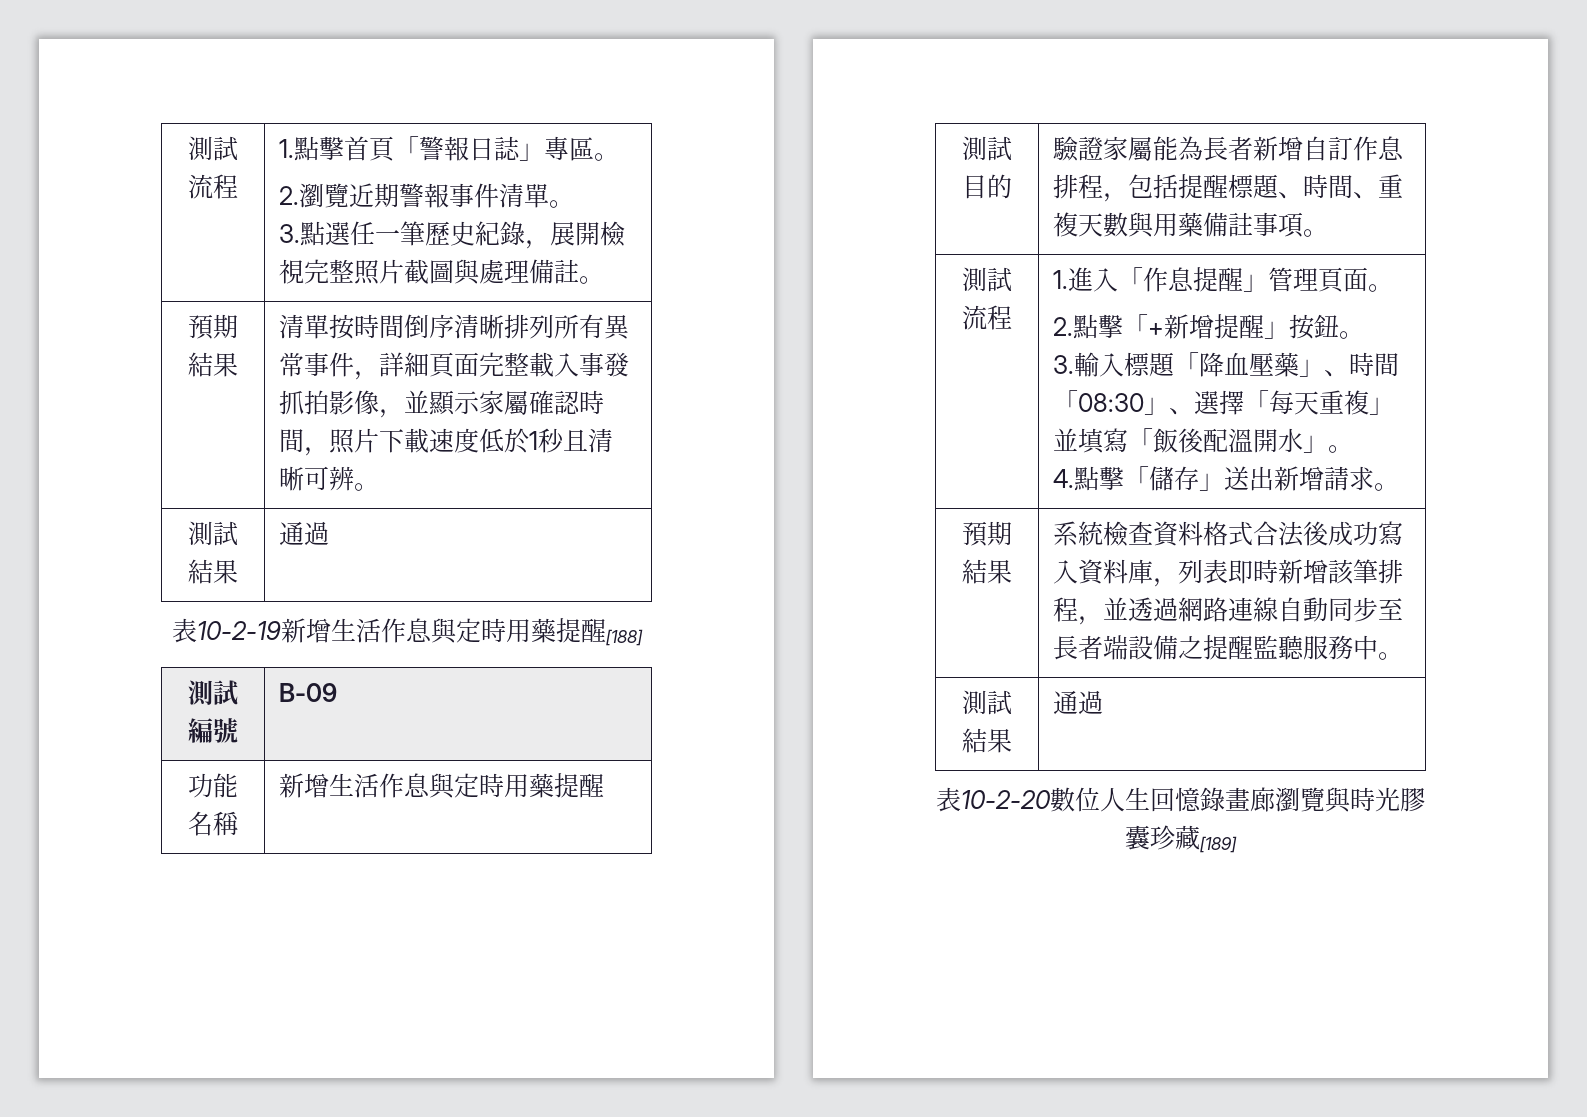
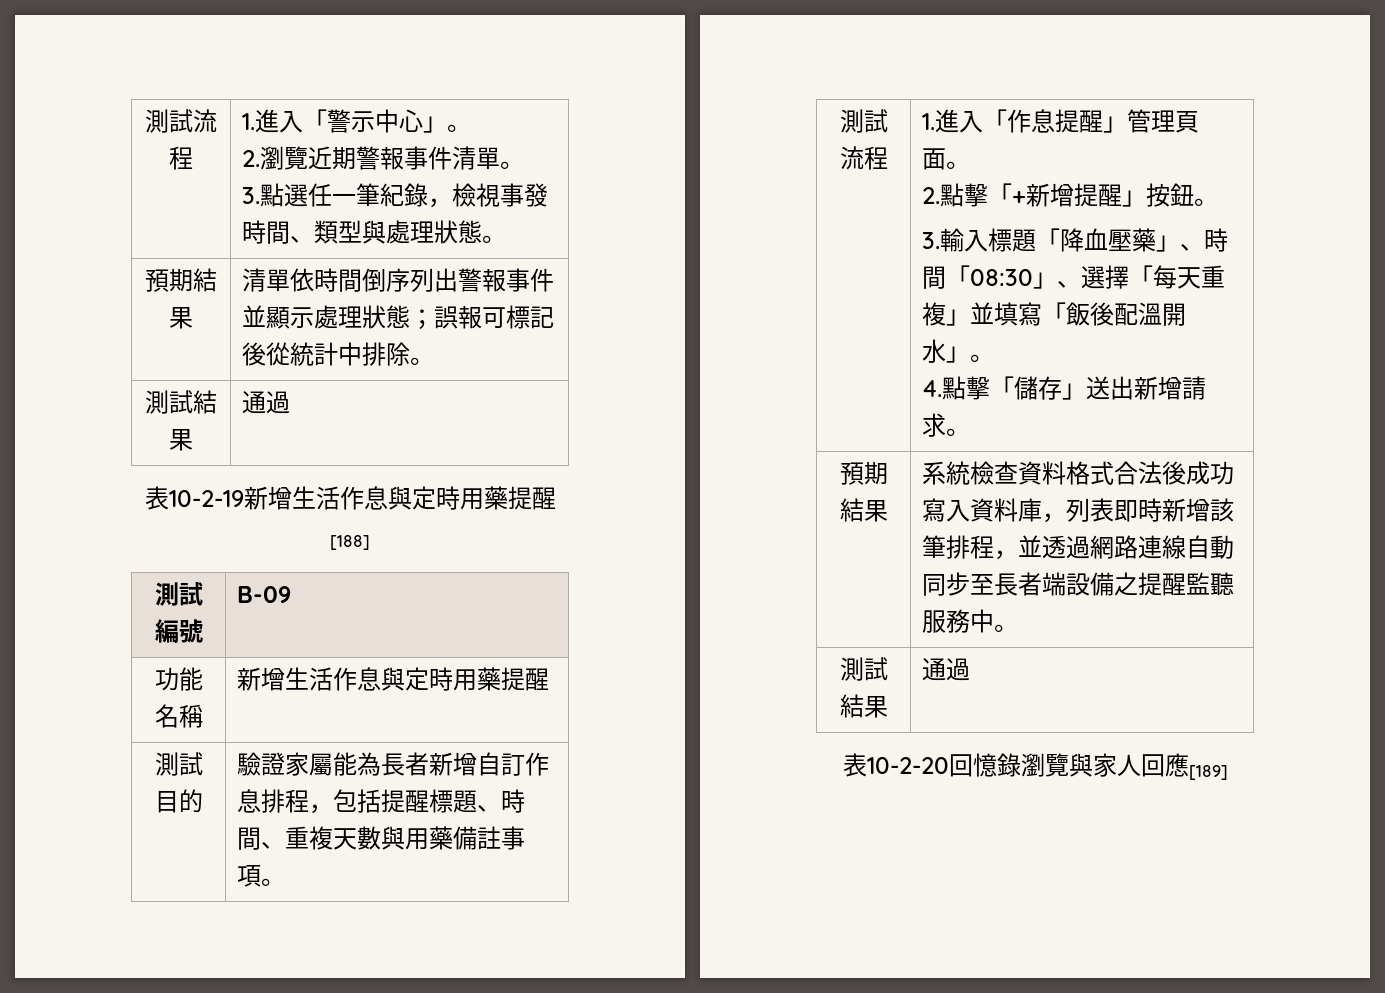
- 測試流程 | 1.點擊首頁「警報日誌」專區。
+ 測試流程 | 1.進入「警示中心」。
  2.瀏覽近期警報事件清單。
- 3.點選任一筆歷史紀錄，展開檢視完整照片截圖與處理備註。
+ 3.點選任一筆紀錄，檢視事發時間、類型與處理狀態。
- 預期結果 | 清單按時間倒序清晰排列所有異常事件，詳細頁面完整載入事發抓拍影像，並顯示家屬確認時間，照片下載速度低於1秒且清晰可辨。
+ 預期結果 | 清單依時間倒序列出警報事件並顯示處理狀態；誤報可標記後從統計中排除。
- 表10-2-20數位人生回憶錄畫廊瀏覽與時光膠囊珍藏[189]
+ 表10-2-20回憶錄瀏覽與家人回應[189]

